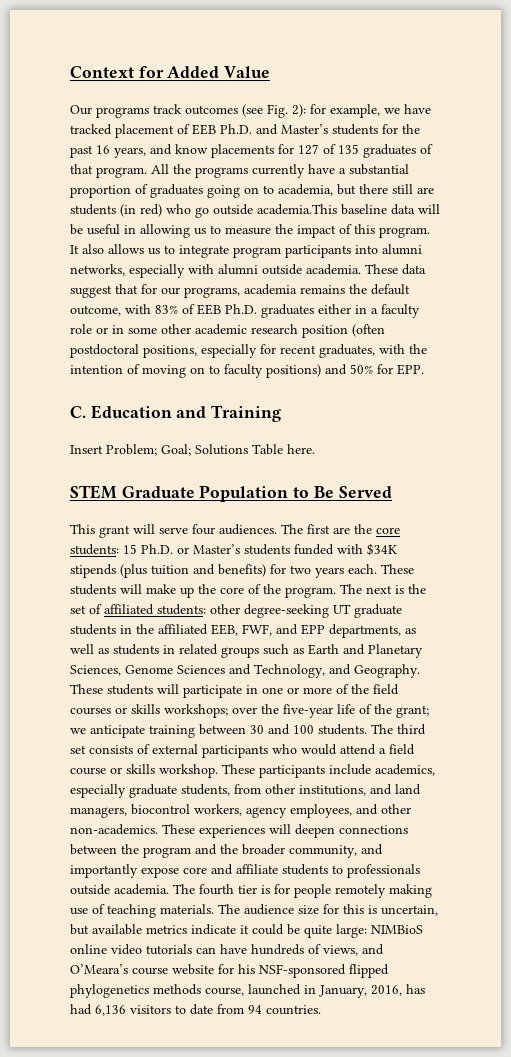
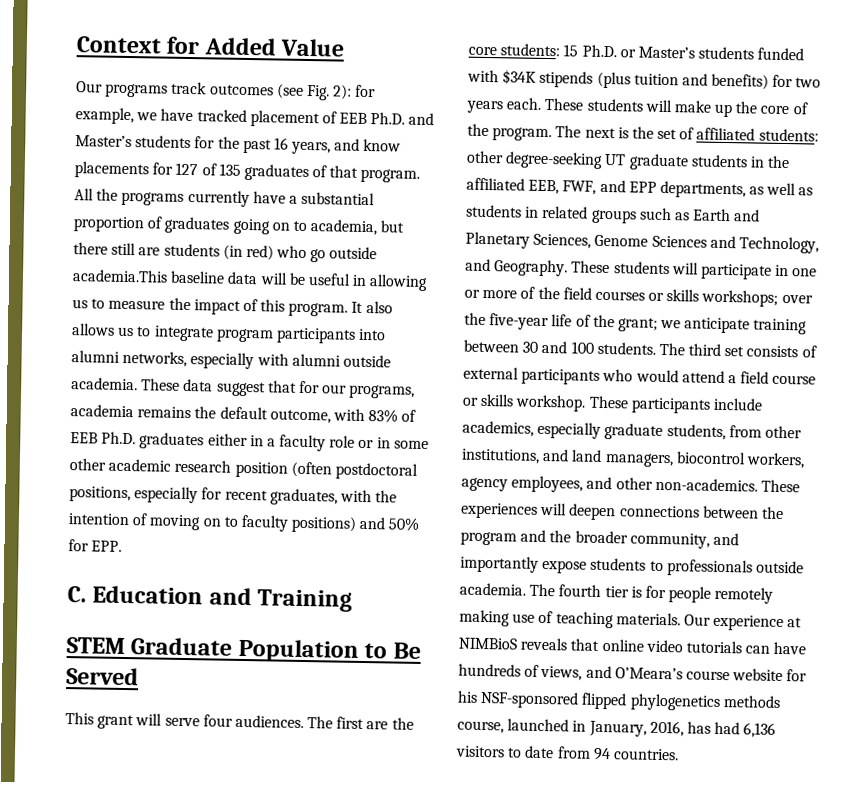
- Insert Problem; Goal; Solutions Table here.
- These experiences will deepen connections between the program and the broader community, and importantly expose core and affiliate students to professionals outside academia.
+ These experiences will deepen connections between the program and the broader community, and importantly expose students to professionals outside academia.
- The audience size for this is uncertain, but available metrics indicate it could be quite large: NIMBioS online video tutorials can have hundreds of views, and O’Meara’s course website for his NSF-sponsored flipped phylogenetics methods course, launched in January, 2016, has had 6,136 visitors to date from 94 countries.
+ Our experience at NIMBioS reveals that online video tutorials can have hundreds of views, and O’Meara’s course website for his NSF-sponsored flipped phylogenetics methods course, launched in January, 2016, has had 6,136 visitors to date from 94 countries.

